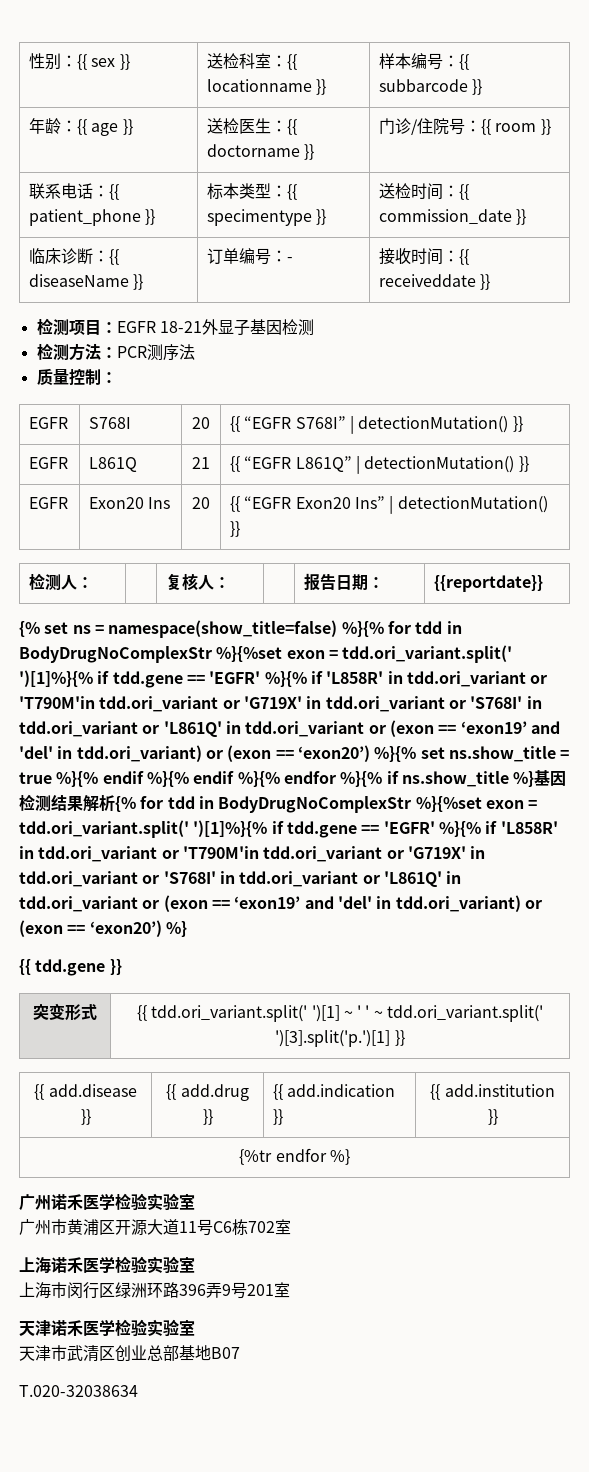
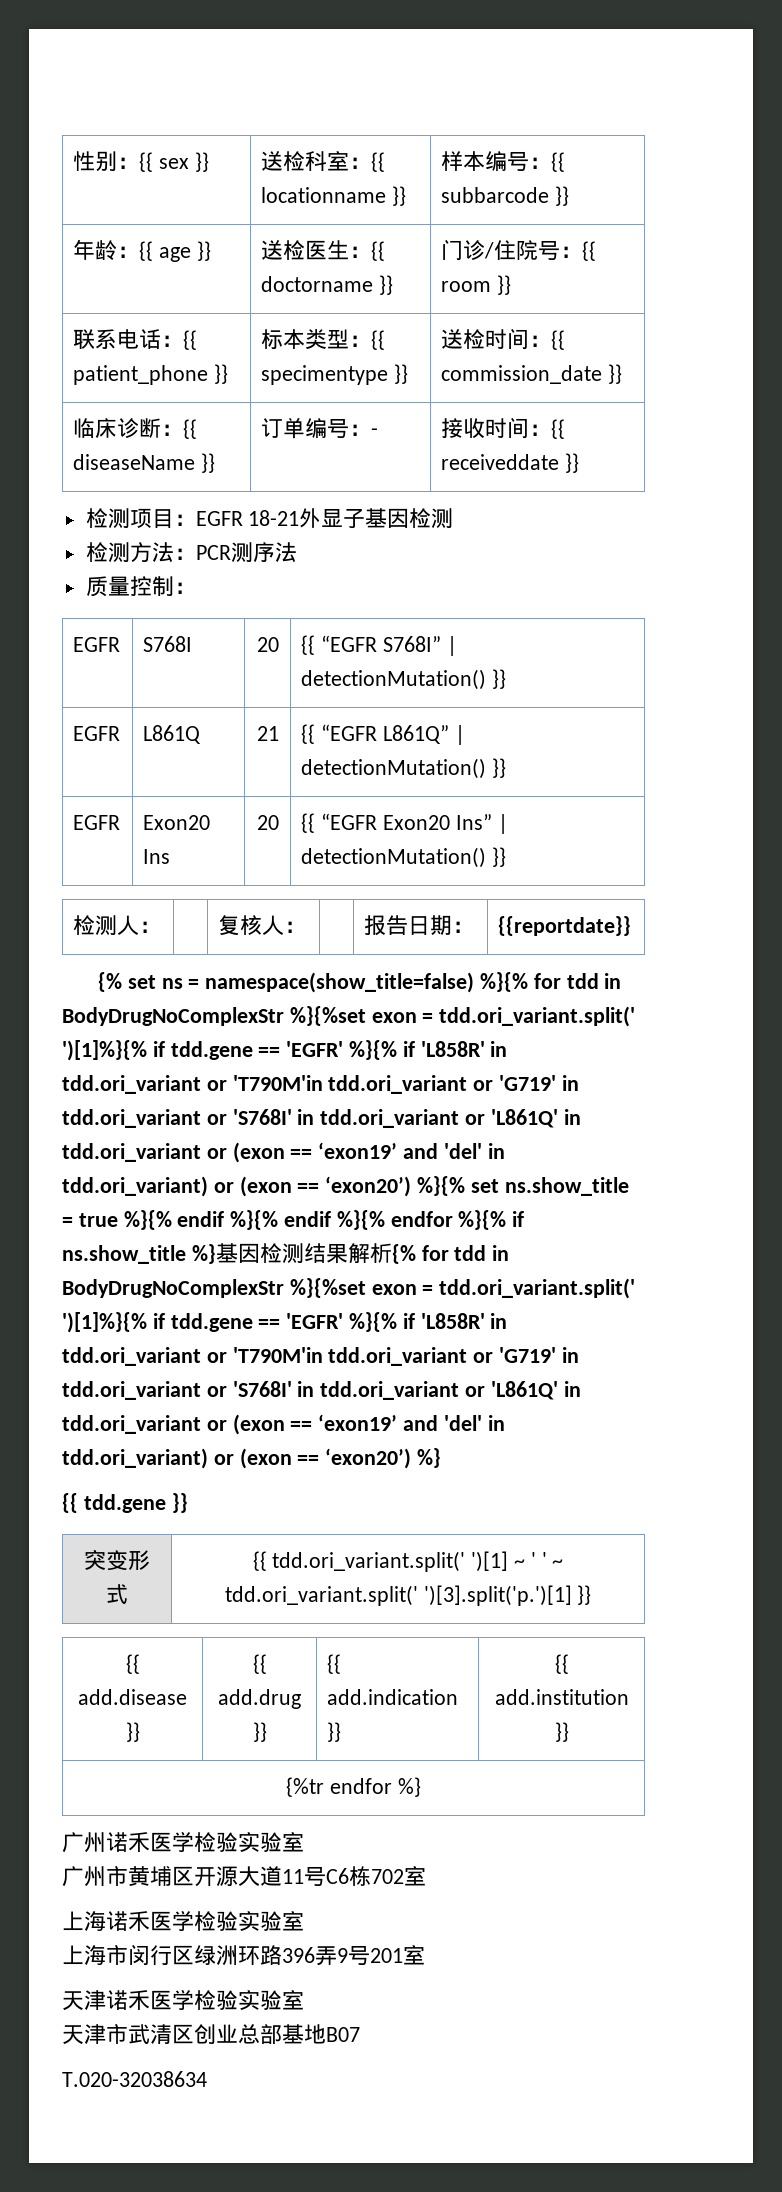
- {% set ns = namespace(show_title=false) %}{% for tdd in BodyDrugNoComplexStr %}{%set exon = tdd.ori_variant.split(' ')[1]%}{% if tdd.gene == 'EGFR' %}{% if 'L858R' in tdd.ori_variant or 'T790M'in tdd.ori_variant or 'G719X' in tdd.ori_variant or 'S768I' in tdd.ori_variant or 'L861Q' in tdd.ori_variant or (exon == ‘exon19’ and 'del' in tdd.ori_variant) or (exon == ‘exon20’) %}{% set ns.show_title = true %}{% endif %}{% endif %}{% endfor %}{% if ns.show_title %}基因检测结果解析{% for tdd in BodyDrugNoComplexStr %}{%set exon = tdd.ori_variant.split(' ')[1]%}{% if tdd.gene == 'EGFR' %}{% if 'L858R' in tdd.ori_variant or 'T790M'in tdd.ori_variant or 'G719X' in tdd.ori_variant or 'S768I' in tdd.ori_variant or 'L861Q' in tdd.ori_variant or (exon == ‘exon19’ and 'del' in tdd.ori_variant) or (exon == ‘exon20’) %}
+ {% set ns = namespace(show_title=false) %}{% for tdd in BodyDrugNoComplexStr %}{%set exon = tdd.ori_variant.split(' ')[1]%}{% if tdd.gene == 'EGFR' %}{% if 'L858R' in tdd.ori_variant or 'T790M'in tdd.ori_variant or 'G719' in tdd.ori_variant or 'S768I' in tdd.ori_variant or 'L861Q' in tdd.ori_variant or (exon == ‘exon19’ and 'del' in tdd.ori_variant) or (exon == ‘exon20’) %}{% set ns.show_title = true %}{% endif %}{% endif %}{% endfor %}{% if ns.show_title %}基因检测结果解析{% for tdd in BodyDrugNoComplexStr %}{%set exon = tdd.ori_variant.split(' ')[1]%}{% if tdd.gene == 'EGFR' %}{% if 'L858R' in tdd.ori_variant or 'T790M'in tdd.ori_variant or 'G719' in tdd.ori_variant or 'S768I' in tdd.ori_variant or 'L861Q' in tdd.ori_variant or (exon == ‘exon19’ and 'del' in tdd.ori_variant) or (exon == ‘exon20’) %}
- 广州市黄浦区开源大道11号C6栋702室
+ 广州市黄埔区开源大道11号C6栋702室

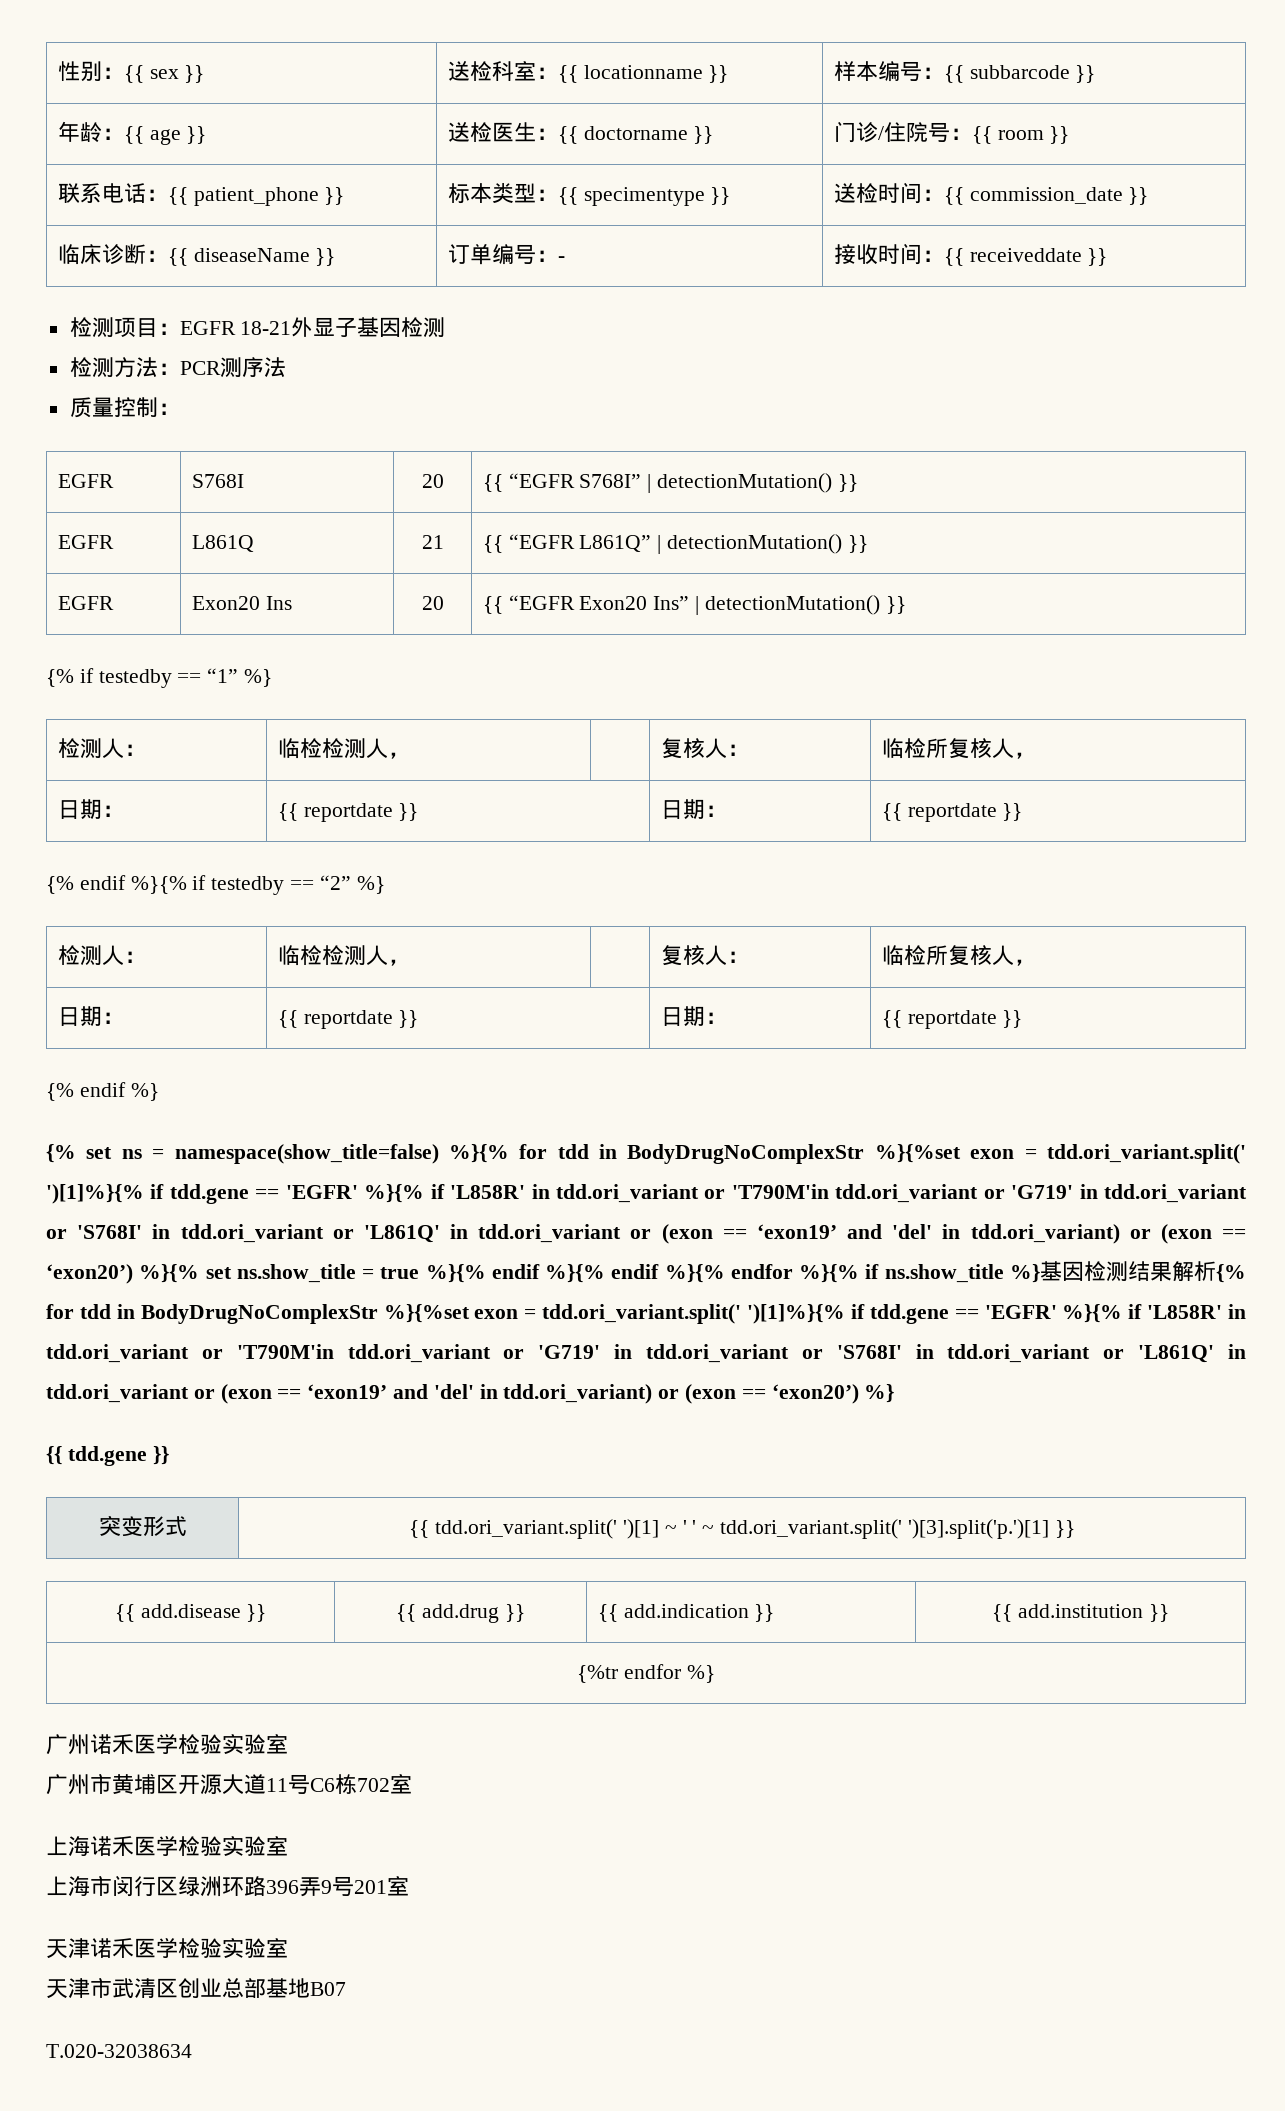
- 检测人： | | 复核人： | | 报告日期： | {{reportdate}}
+ {% if testedby == “1” %}
+ 检测人： | 临检检测人， | | 复核人： | 临检所复核人，
+ 日期： | {{ reportdate }} | 日期： | {{ reportdate }}
+ {% endif %}{% if testedby == “2” %}
+ 检测人： | 临检检测人， | | 复核人： | 临检所复核人，
+ 日期： | {{ reportdate }} | 日期： | {{ reportdate }}
+ {% endif %}

